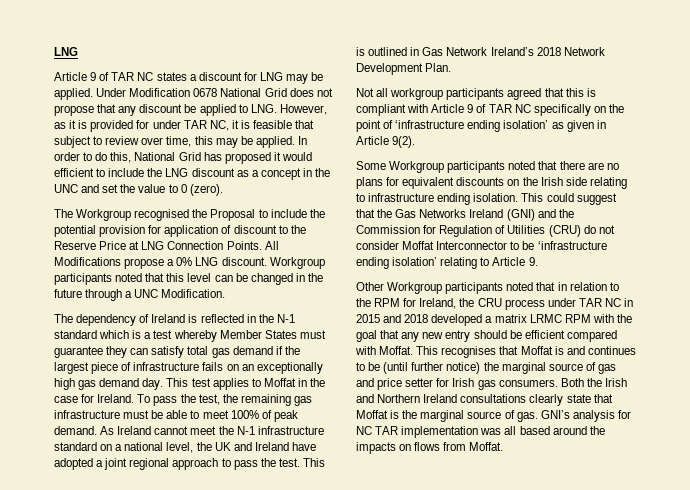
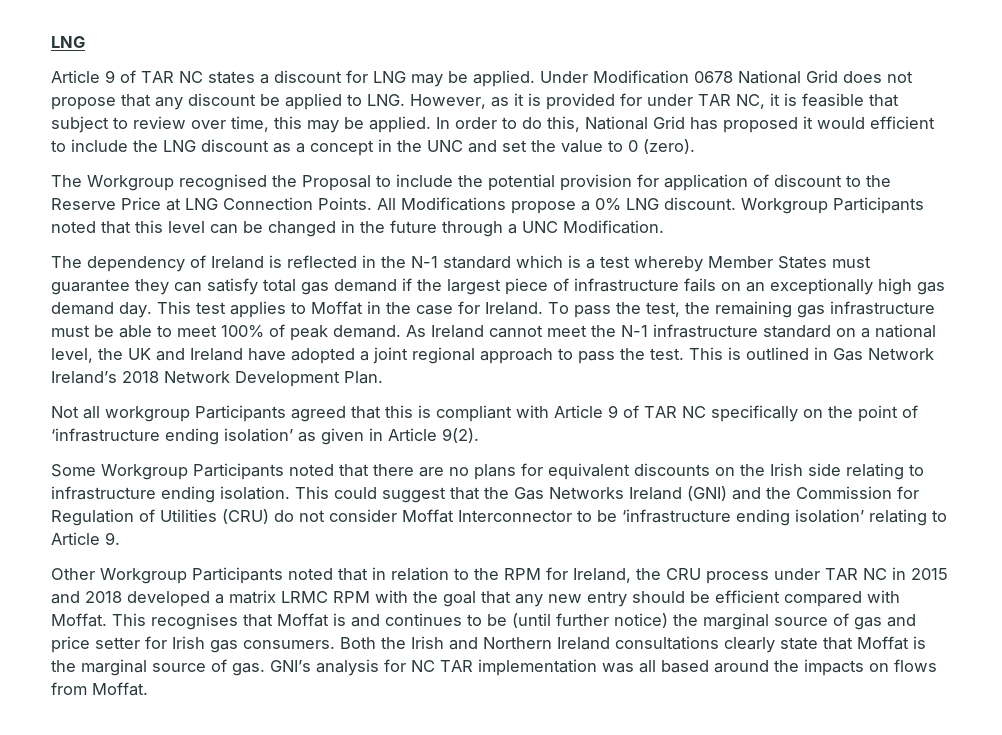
- Workgroup participants noted that this level can be changed in the future through a UNC Modification.
+ Workgroup Participants noted that this level can be changed in the future through a UNC Modification.
- Not all workgroup participants agreed that this is compliant with Article 9 of TAR NC specifically on the point of ‘infrastructure ending isolation’ as given in Article 9(2).
+ Not all workgroup Participants agreed that this is compliant with Article 9 of TAR NC specifically on the point of ‘infrastructure ending isolation’ as given in Article 9(2).
- Some Workgroup participants noted that there are no plans for equivalent discounts on the Irish side relating to infrastructure ending isolation.
+ Some Workgroup Participants noted that there are no plans for equivalent discounts on the Irish side relating to infrastructure ending isolation.
- Other Workgroup participants noted that in relation to the RPM for Ireland, the CRU process under TAR NC in 2015 and 2018 developed a matrix LRMC RPM with the goal that any new entry should be efficient compared with Moffat.
+ Other Workgroup Participants noted that in relation to the RPM for Ireland, the CRU process under TAR NC in 2015 and 2018 developed a matrix LRMC RPM with the goal that any new entry should be efficient compared with Moffat.

